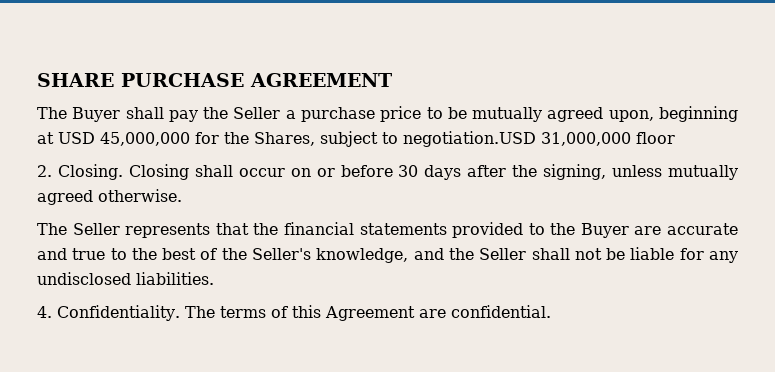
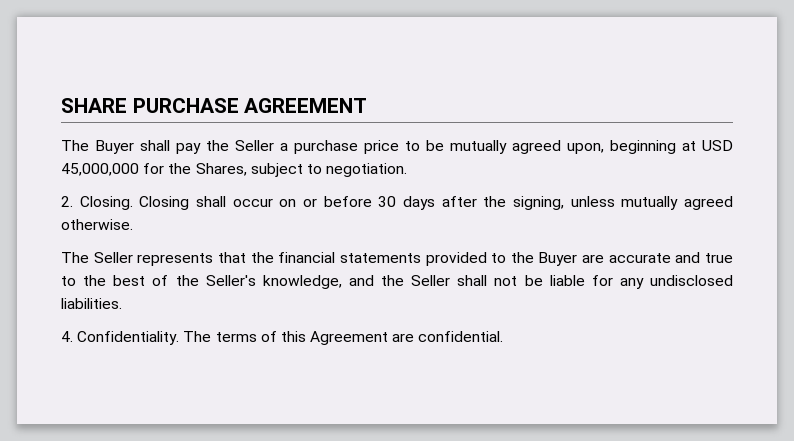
- The Buyer shall pay the Seller a purchase price to be mutually agreed upon, beginning at USD 45,000,000 for the Shares, subject to negotiation.USD 31,000,000 floor
+ The Buyer shall pay the Seller a purchase price to be mutually agreed upon, beginning at USD 45,000,000 for the Shares, subject to negotiation.

